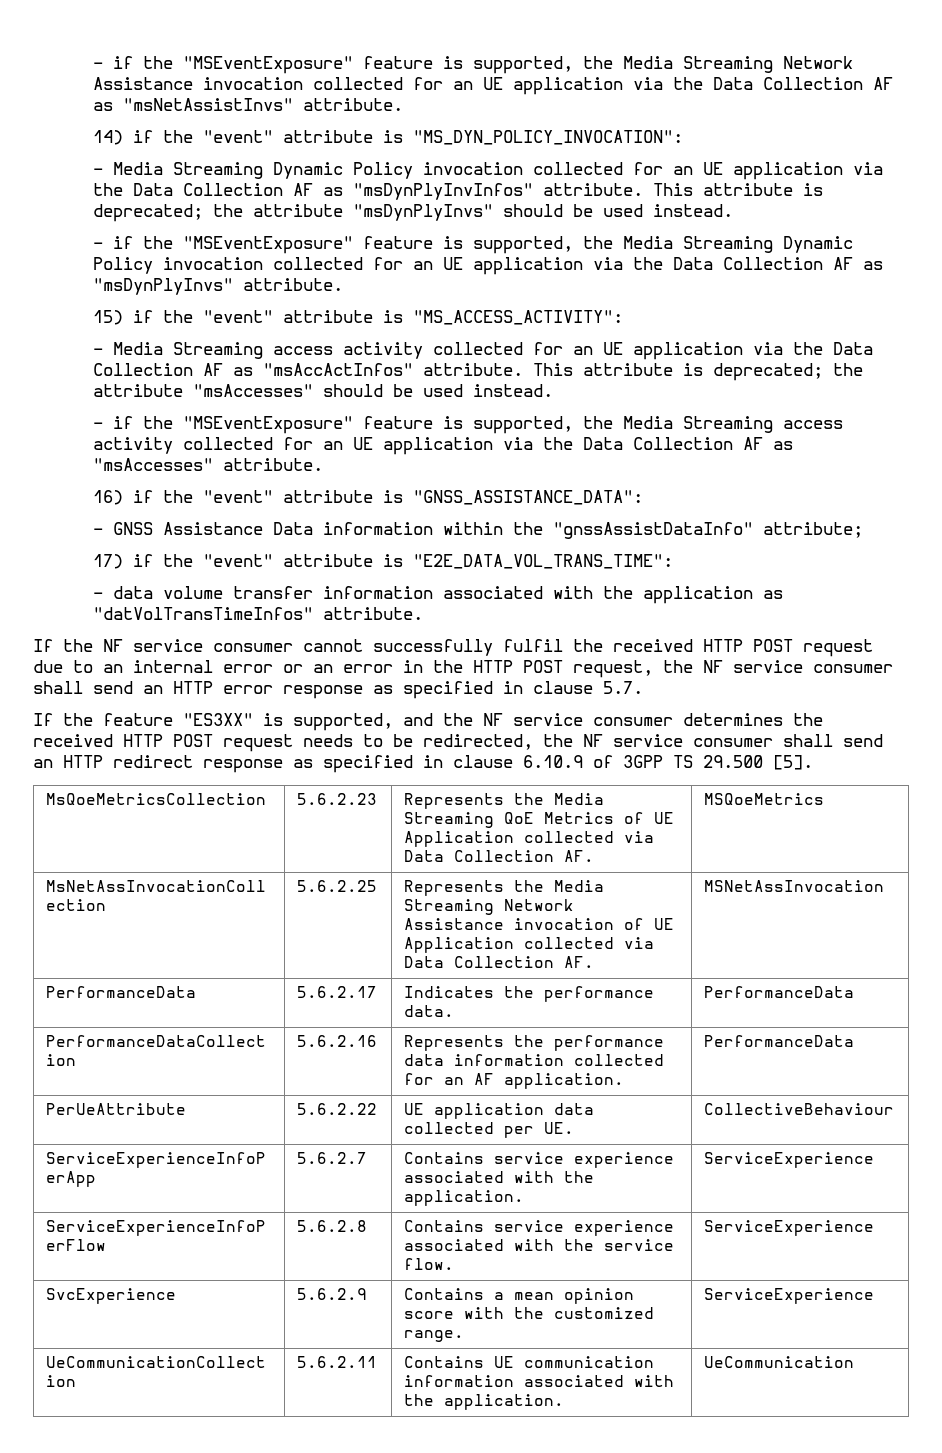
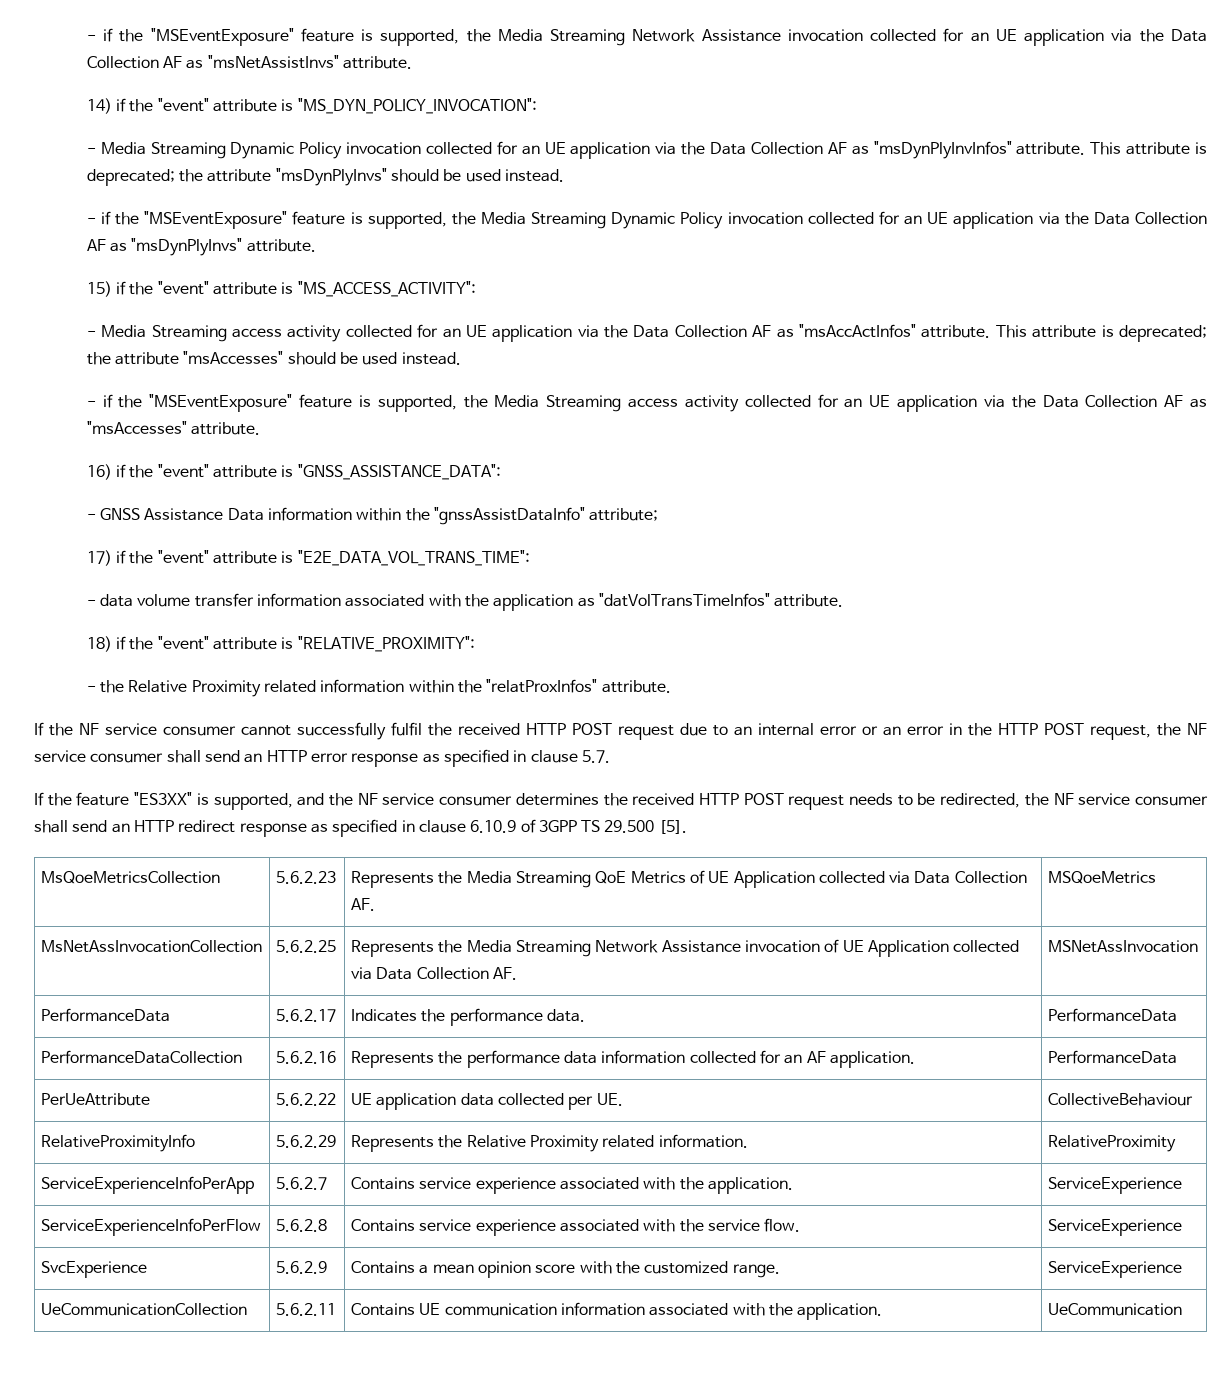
+ 18) if the "event" attribute is "RELATIVE_PROXIMITY":
+ - the Relative Proximity related information within the "relatProxInfos" attribute.
+ RelativeProximityInfo | 5.6.2.29 | Represents the Relative Proximity related information. | RelativeProximity

